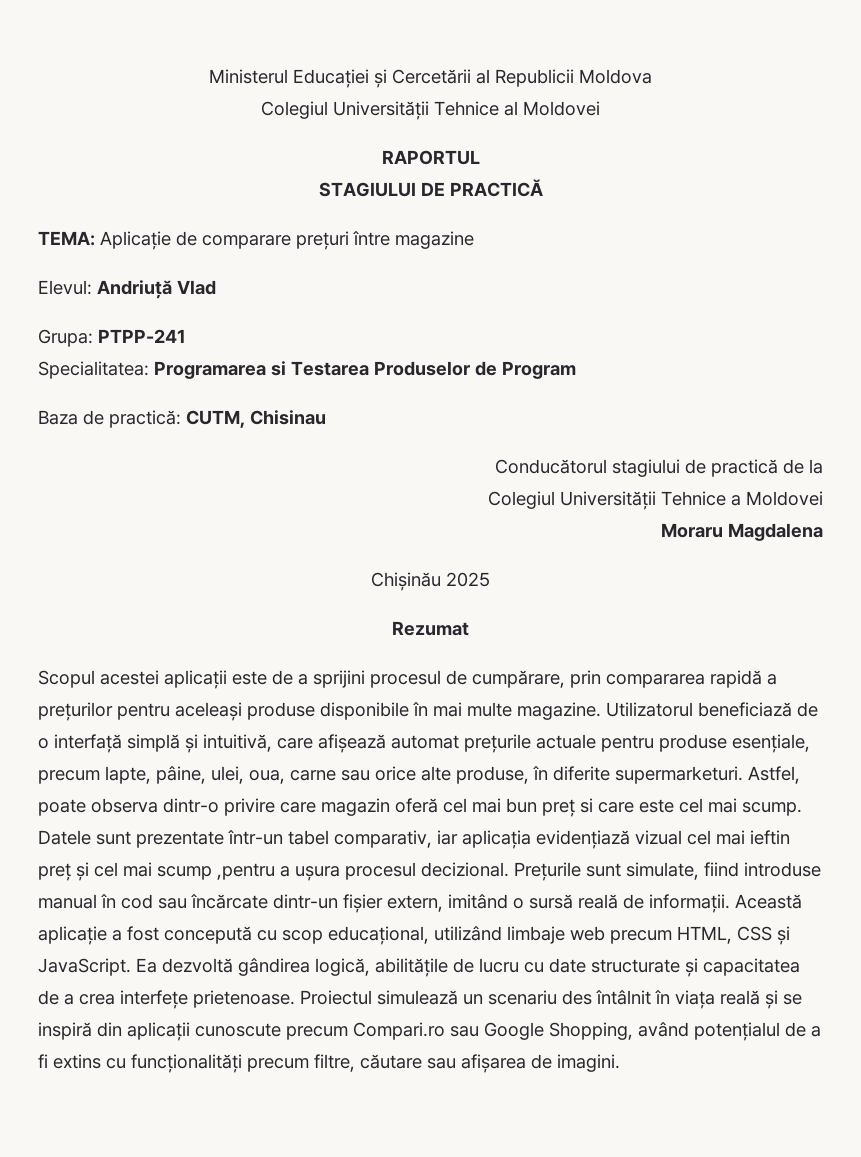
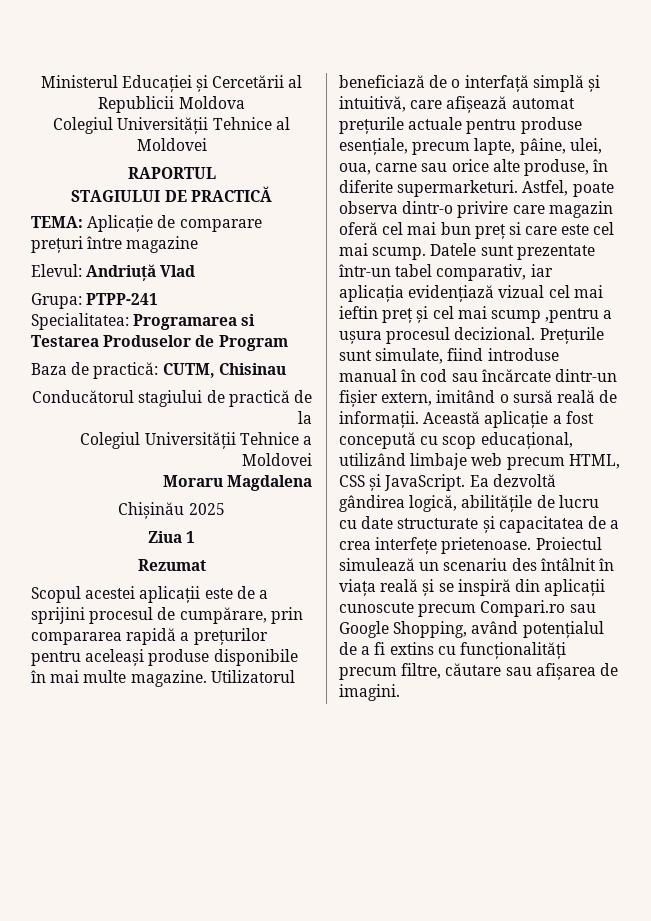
+ Ziua 1

